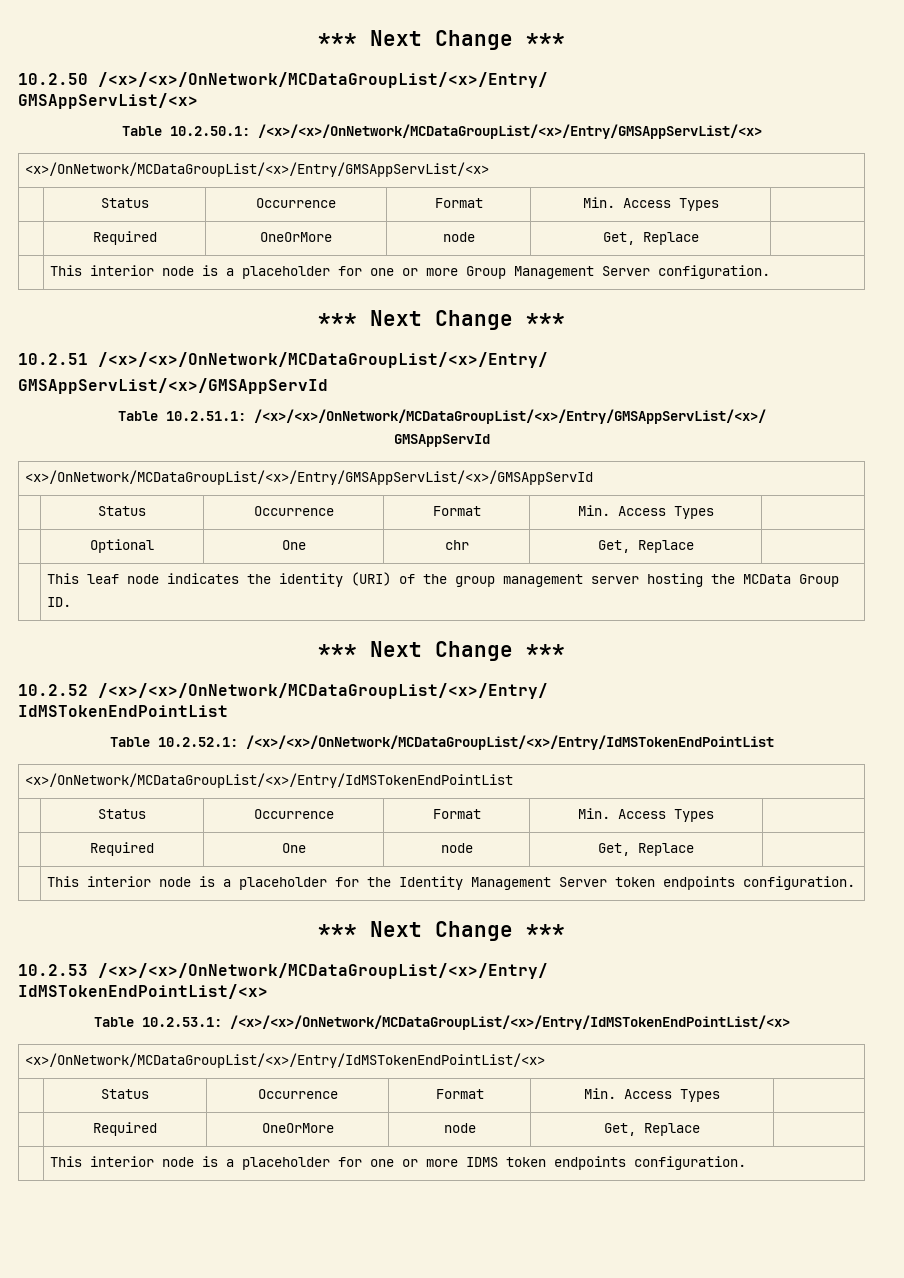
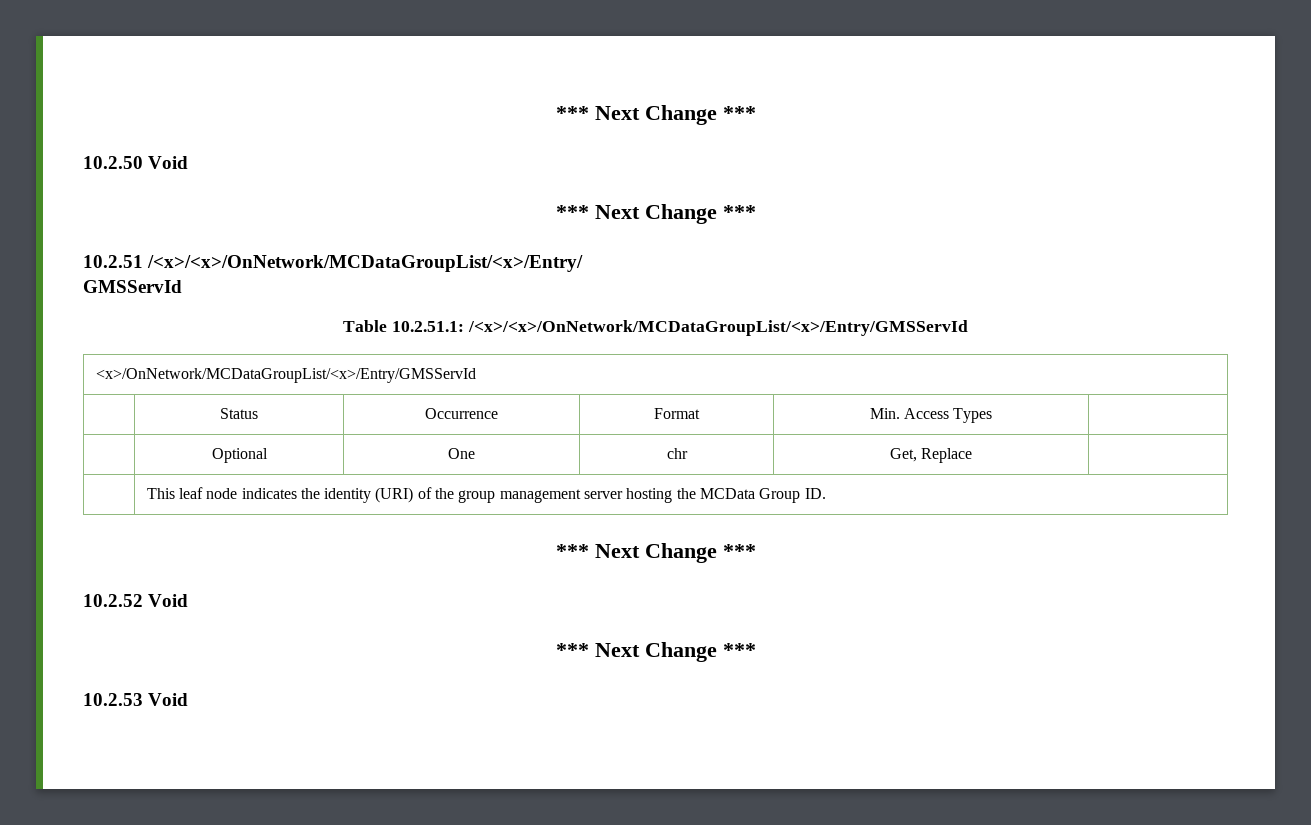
- 10.2.50 /<x>/<x>/OnNetwork/MCDataGroupList/<x>/Entry/
- GMSAppServList/<x>
- Table 10.2.50.1: /<x>/<x>/OnNetwork/MCDataGroupList/<x>/Entry/GMSAppServList/<x>
- <x>/OnNetwork/MCDataGroupList/<x>/Entry/GMSAppServList/<x>
- | Status | Occurrence | Format | Min. Access Types |
- | Required | OneOrMore | node | Get, Replace |
- | This interior node is a placeholder for one or more Group Management Server configuration.
+ 10.2.50 Void
- GMSAppServList/<x>/GMSAppServId
+ GMSServId
- Table 10.2.51.1: /<x>/<x>/OnNetwork/MCDataGroupList/<x>/Entry/GMSAppServList/<x>/
- GMSAppServId
- <x>/OnNetwork/MCDataGroupList/<x>/Entry/GMSAppServList/<x>/GMSAppServId
+ Table 10.2.51.1: /<x>/<x>/OnNetwork/MCDataGroupList/<x>/Entry/GMSServId
+ <x>/OnNetwork/MCDataGroupList/<x>/Entry/GMSServId
- 10.2.52 /<x>/<x>/OnNetwork/MCDataGroupList/<x>/Entry/
- IdMSTokenEndPointList
- Table 10.2.52.1: /<x>/<x>/OnNetwork/MCDataGroupList/<x>/Entry/IdMSTokenEndPointList
- <x>/OnNetwork/MCDataGroupList/<x>/Entry/IdMSTokenEndPointList
- | Status | Occurrence | Format | Min. Access Types |
- | Required | One | node | Get, Replace |
- | This interior node is a placeholder for the Identity Management Server token endpoints configuration.
+ 10.2.52 Void
- 10.2.53 /<x>/<x>/OnNetwork/MCDataGroupList/<x>/Entry/
- IdMSTokenEndPointList/<x>
- Table 10.2.53.1: /<x>/<x>/OnNetwork/MCDataGroupList/<x>/Entry/IdMSTokenEndPointList/<x>
- <x>/OnNetwork/MCDataGroupList/<x>/Entry/IdMSTokenEndPointList/<x>
- | Status | Occurrence | Format | Min. Access Types |
- | Required | OneOrMore | node | Get, Replace |
- | This interior node is a placeholder for one or more IDMS token endpoints configuration.
+ 10.2.53 Void

